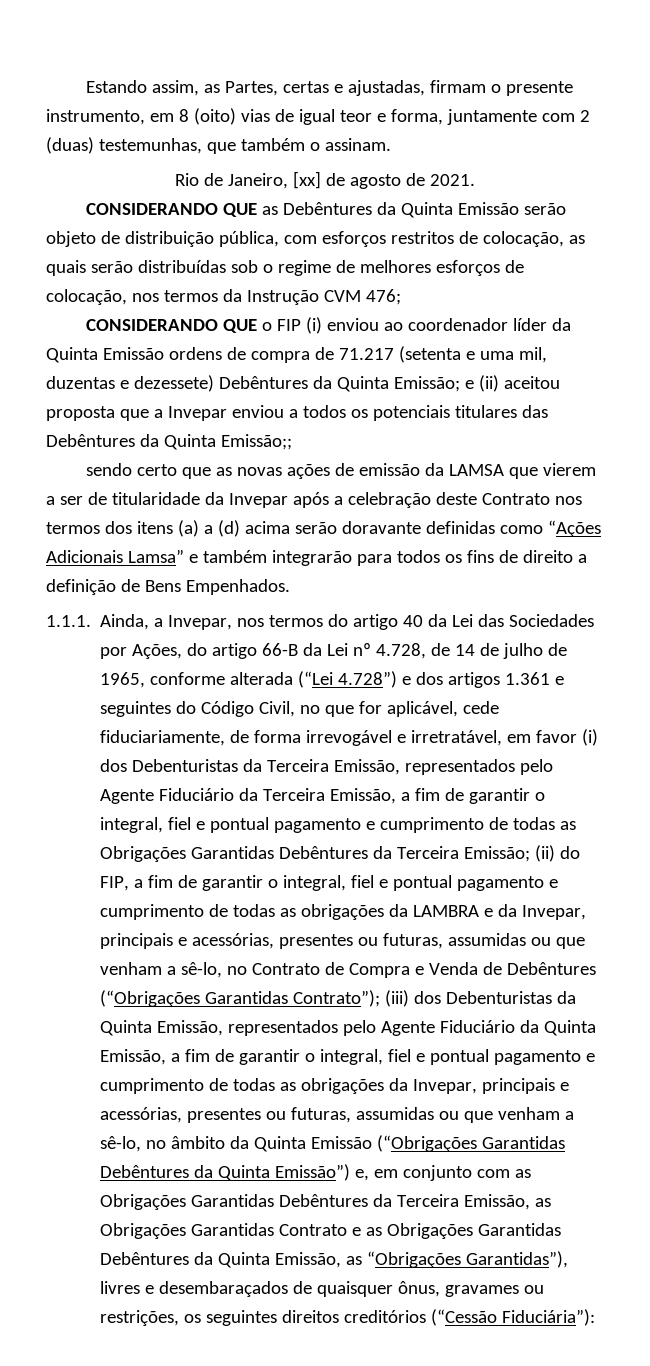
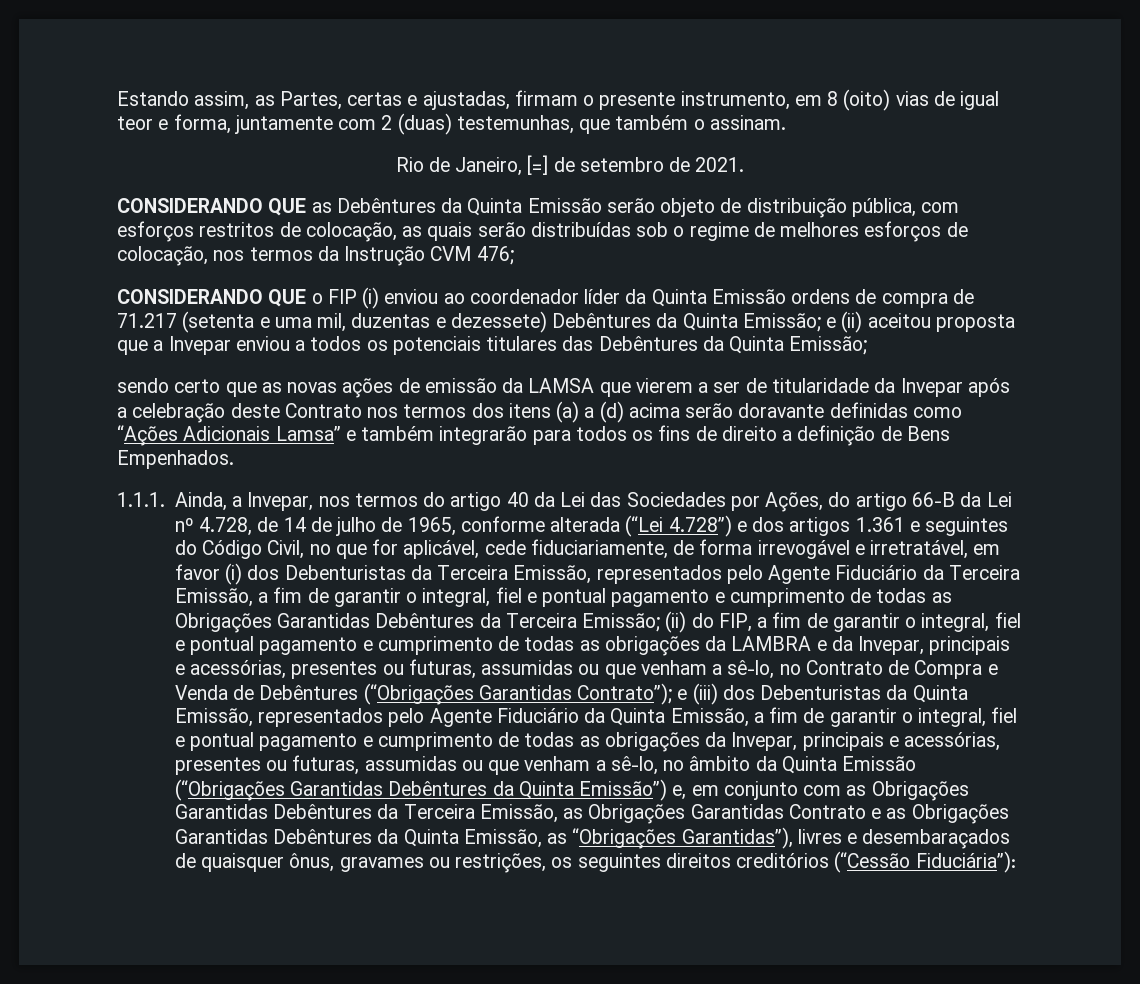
- Rio de Janeiro, [xx] de agosto de 2021.
+ Rio de Janeiro, [=] de setembro de 2021.
- CONSIDERANDO QUE o FIP (i) enviou ao coordenador líder da Quinta Emissão ordens de compra de 71.217 (setenta e uma mil, duzentas e dezessete) Debêntures da Quinta Emissão; e (ii) aceitou proposta que a Invepar enviou a todos os potenciais titulares das Debêntures da Quinta Emissão;;
+ CONSIDERANDO QUE o FIP (i) enviou ao coordenador líder da Quinta Emissão ordens de compra de 71.217 (setenta e uma mil, duzentas e dezessete) Debêntures da Quinta Emissão; e (ii) aceitou proposta que a Invepar enviou a todos os potenciais titulares das Debêntures da Quinta Emissão;
- (iii) dos Debenturistas da Quinta Emissão, representados pelo Agente Fiduciário da Quinta Emissão, a fim de garantir o integral, fiel e pontual pagamento e cumprimento de todas as obrigações da Invepar, principais e acessórias, presentes ou futuras, assumidas ou que venham a sê-lo, no âmbito da Quinta Emissão (“Obrigações Garantidas Debêntures da Quinta Emissão”) e, em conjunto com as Obrigações Garantidas Debêntures da Terceira Emissão, as Obrigações Garantidas Contrato e as Obrigações Garantidas Debêntures da Quinta Emissão, as “Obrigações Garantidas”), livres e desembaraçados de quaisquer ônus, gravames ou restrições, os seguintes direitos creditórios (“Cessão Fiduciária”):
+ e (iii) dos Debenturistas da Quinta Emissão, representados pelo Agente Fiduciário da Quinta Emissão, a fim de garantir o integral, fiel e pontual pagamento e cumprimento de todas as obrigações da Invepar, principais e acessórias, presentes ou futuras, assumidas ou que venham a sê-lo, no âmbito da Quinta Emissão (“Obrigações Garantidas Debêntures da Quinta Emissão”) e, em conjunto com as Obrigações Garantidas Debêntures da Terceira Emissão, as Obrigações Garantidas Contrato e as Obrigações Garantidas Debêntures da Quinta Emissão, as “Obrigações Garantidas”), livres e desembaraçados de quaisquer ônus, gravames ou restrições, os seguintes direitos creditórios (“Cessão Fiduciária”):

